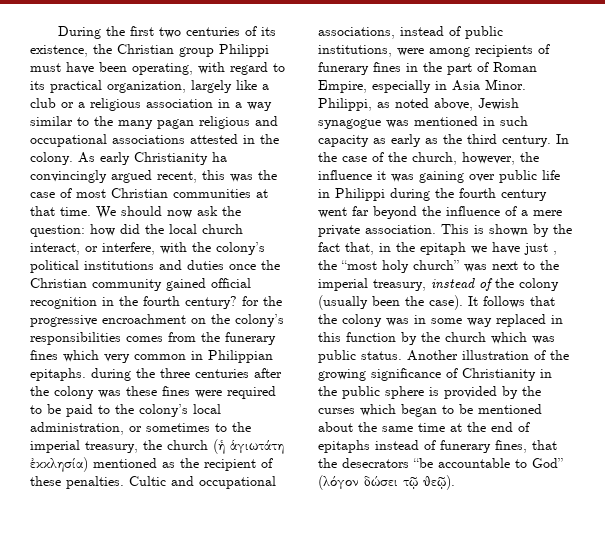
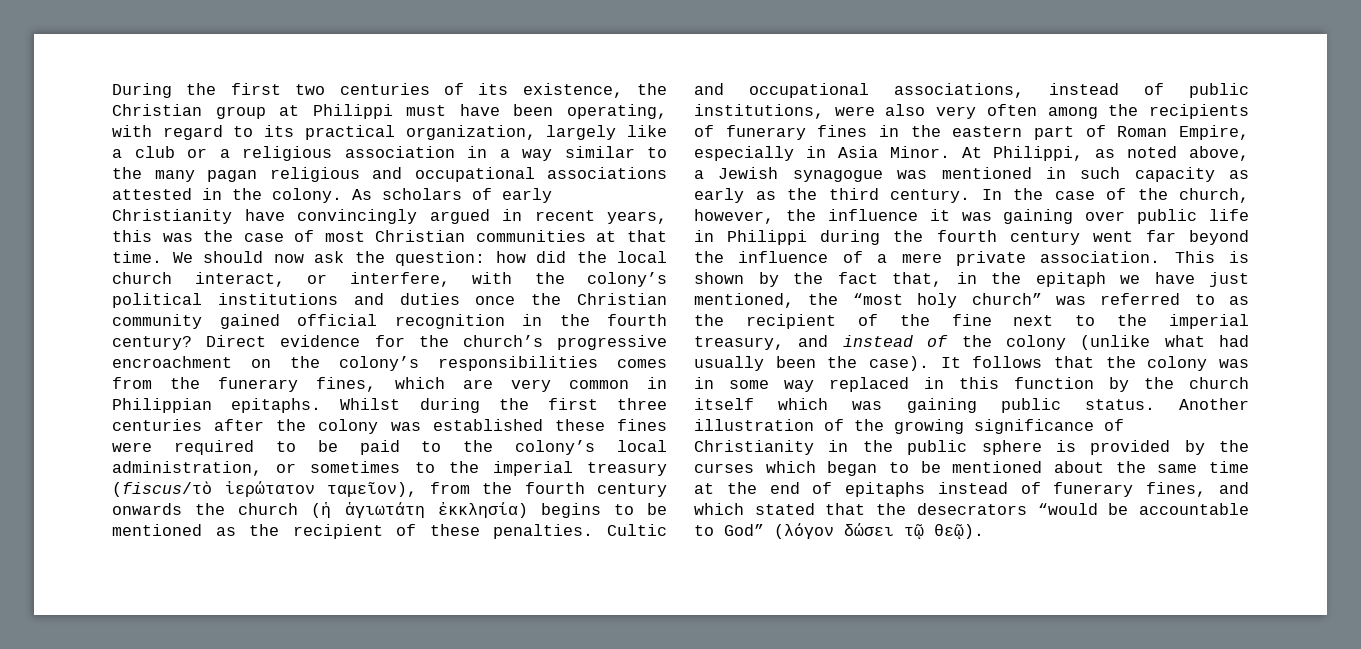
- During the first two centuries of its existence, the Christian group Philippi must have been operating, with regard to its practical organization, largely like a club or a religious association in a way similar to the many pagan religious and occupational associations attested in the colony.
+ During the first two centuries of its existence, the Christian group at Philippi must have been operating, with regard to its practical organization, largely like a club or a religious association in a way similar to the many pagan religious and occupational associations attested in the colony.
- As early Christianity ha convincingly argued recent, this was the case of most Christian communities at that time.
+ As scholars of early Christianity have convincingly argued in recent years, this was the case of most Christian communities at that time.
- how did the local church interact, or interfere, with the colony’s political institutions and duties once the Christian community gained official recognition in the fourth century? for the progressive encroachment on the colony’s responsibilities comes from the funerary fines which very common in Philippian epitaphs. during the three centuries after the colony was these fines were required to be paid to the colony’s local administration, or sometimes to the imperial treasury, the church (ἡ ἁγιωτάτη ἐκκλησία) mentioned as the recipient of these penalties.
+ how did the local church interact, or interfere, with the colony’s political institutions and duties once the Christian community gained official recognition in the fourth century? Direct evidence for the church’s progressive encroachment on the colony’s responsibilities comes from the funerary fines, which are very common in Philippian epitaphs. Whilst during the first three centuries after the colony was established these fines were required to be paid to the colony’s local administration, or sometimes to the imperial treasury (fiscus/τὸ ἱερώτατον ταμεῖον), from the fourth century onwards the church (ἡ ἁγιωτάτη ἐκκλησία) begins to be mentioned as the recipient of these penalties.
- Cultic and occupational associations, instead of public institutions, were among recipients of funerary fines in the part of Roman Empire, especially in Asia Minor.
+ Cultic and occupational associations, instead of public institutions, were also very often among the recipients of funerary fines in the eastern part of Roman Empire, especially in Asia Minor.
- Philippi, as noted above, Jewish synagogue was mentioned in such capacity as early as the third century.
+ At Philippi, as noted above, a Jewish synagogue was mentioned in such capacity as early as the third century.
- This is shown by the fact that, in the epitaph we have just , the “most holy church” was next to the imperial treasury, instead of the colony (usually been the case).
+ This is shown by the fact that, in the epitaph we have just mentioned, the “most holy church” was referred to as the recipient of the fine next to the imperial treasury, and instead of the colony (unlike what had usually been the case).
- It follows that the colony was in some way replaced in this function by the church which was public status.
+ It follows that the colony was in some way replaced in this function by the church itself which was gaining public status.
- Another illustration of the growing significance of Christianity in the public sphere is provided by the curses which began to be mentioned about the same time at the end of epitaphs instead of funerary fines, that the desecrators “be accountable to God” (λόγον δώσει τῷ θεῷ).
+ Another illustration of the growing significance of Christianity in the public sphere is provided by the curses which began to be mentioned about the same time at the end of epitaphs instead of funerary fines, and which stated that the desecrators “would be accountable to God” (λόγον δώσει τῷ θεῷ).

